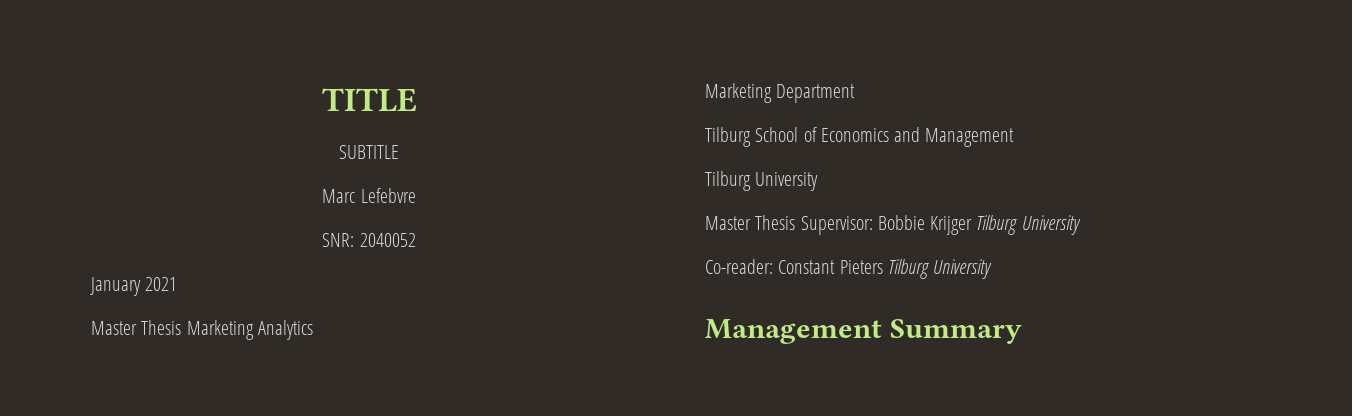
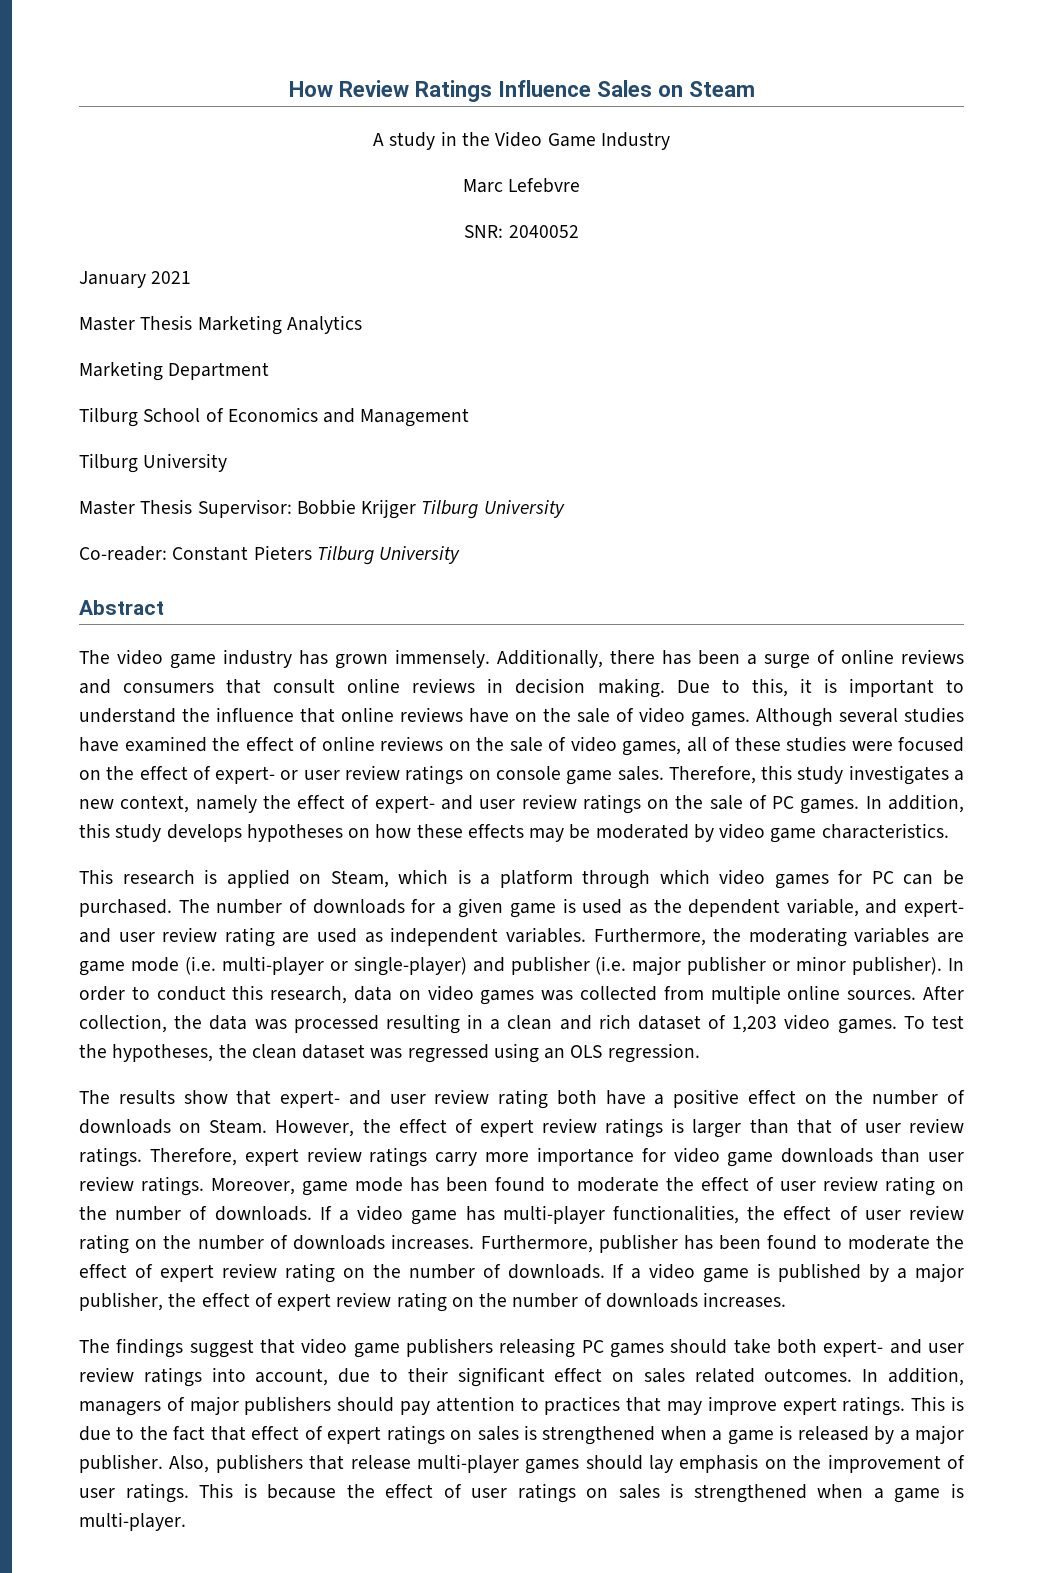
- TITLE
- SUBTITLE
+ How Review Ratings Influence Sales on Steam
+ A study in the Video Game Industry
- Management Summary
+ Abstract
+ The video game industry has grown immensely. Additionally, there has been a surge of online reviews and consumers that consult online reviews in decision making. Due to this, it is important to understand the influence that online reviews have on the sale of video games. Although several studies have examined the effect of online reviews on the sale of video games, all of these studies were focused on the effect of expert- or user review ratings on console game sales. Therefore, this study investigates a new context, namely the effect of expert- and user review ratings on the sale of PC games. In addition, this study develops hypotheses on how these effects may be moderated by video game characteristics.
+ This research is applied on Steam, which is a platform through which video games for PC can be purchased. The number of downloads for a given game is used as the dependent variable, and expert- and user review rating are used as independent variables. Furthermore, the moderating variables are game mode (i.e. multi-player or single-player) and publisher (i.e. major publisher or minor publisher). In order to conduct this research, data on video games was collected from multiple online sources. After collection, the data was processed resulting in a clean and rich dataset of 1,203 video games. To test the hypotheses, the clean dataset was regressed using an OLS regression.
+ The results show that expert- and user review rating both have a positive effect on the number of downloads on Steam. However, the effect of expert review ratings is larger than that of user review ratings. Therefore, expert review ratings carry more importance for video game downloads than user review ratings. Moreover, game mode has been found to moderate the effect of user review rating on the number of downloads. If a video game has multi-player functionalities, the effect of user review rating on the number of downloads increases. Furthermore, publisher has been found to moderate the effect of expert review rating on the number of downloads. If a video game is published by a major publisher, the effect of expert review rating on the number of downloads increases.
+ The findings suggest that video game publishers releasing PC games should take both expert- and user review ratings into account, due to their significant effect on sales related outcomes. In addition, managers of major publishers should pay attention to practices that may improve expert ratings. This is due to the fact that effect of expert ratings on sales is strengthened when a game is released by a major publisher. Also, publishers that release multi-player games should lay emphasis on the improvement of user ratings. This is because the effect of user ratings on sales is strengthened when a game is multi-player.

